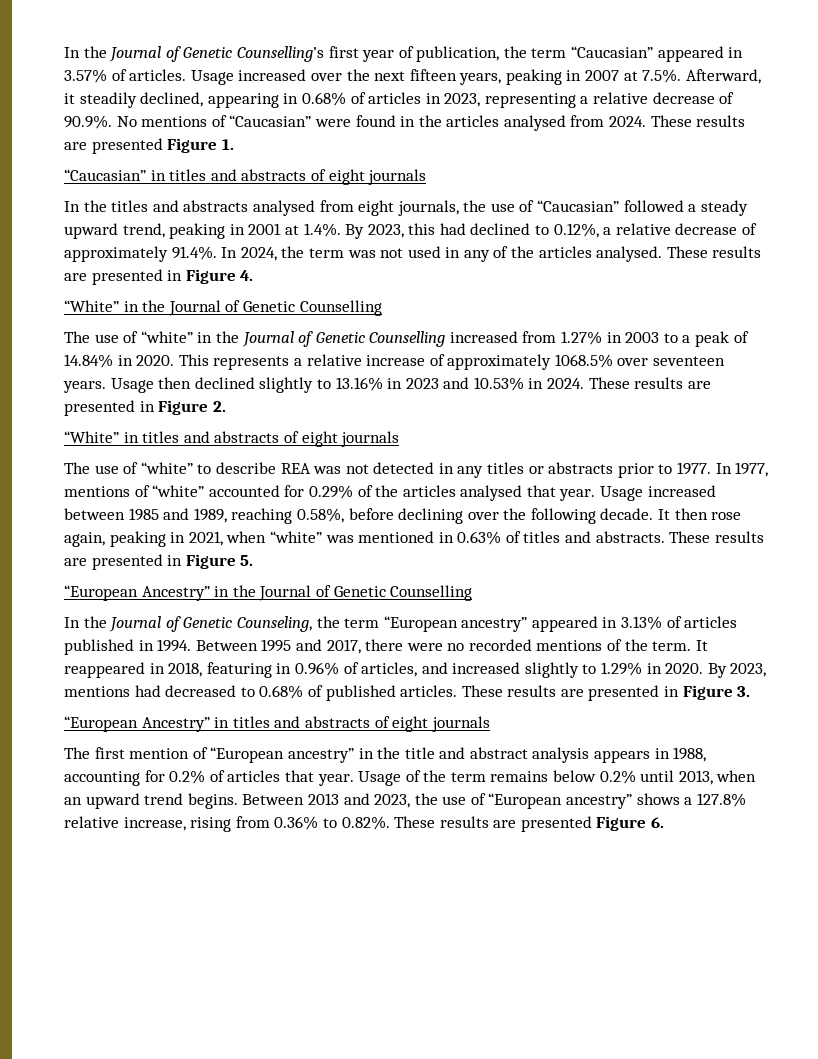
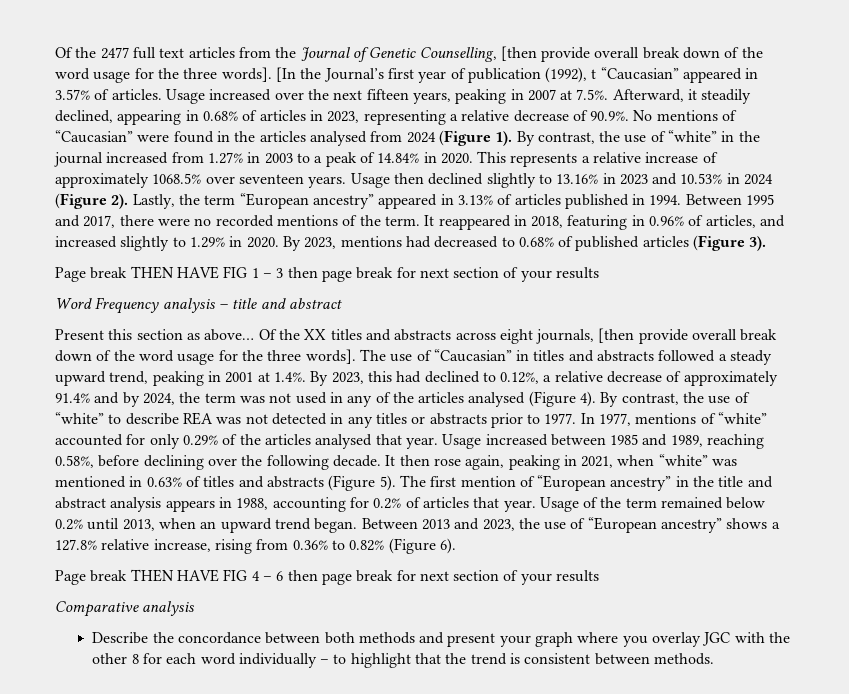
- In the Journal of Genetic Counselling’s first year of publication, the term “Caucasian” appeared in 3.57% of articles.
+ Of the 2477 full text articles from the Journal of Genetic Counselling, [then provide overall break down of the word usage for the three words]. [In the Journal’s first year of publication (1992), t “Caucasian” appeared in 3.57% of articles.
- Usage increased over the next fifteen years, peaking in 2007 at 7.5%. Afterward, it steadily declined, appearing in 0.68% of articles in 2023, representing a relative decrease of 90.9%. No mentions of “Caucasian” were found in the articles analysed from 2024. These results are presented Figure 1.
- “Caucasian” in titles and abstracts of eight journals
- In the titles and abstracts analysed from eight journals, the use of “Caucasian” followed a steady upward trend, peaking in 2001 at 1.4%. By 2023, this had declined to 0.12%, a relative decrease of approximately 91.4%. In 2024, the term was not used in any of the articles analysed. These results are presented in Figure 4.
- “White” in the Journal of Genetic Counselling
- The use of “white” in the Journal of Genetic Counselling increased from 1.27% in 2003 to a peak of 14.84% in 2020.
+ Usage increased over the next fifteen years, peaking in 2007 at 7.5%. Afterward, it steadily declined, appearing in 0.68% of articles in 2023, representing a relative decrease of 90.9%. No mentions of “Caucasian” were found in the articles analysed from 2024 (Figure 1). By contrast, the use of “white” in the journal increased from 1.27% in 2003 to a peak of 14.84% in 2020.
- Usage then declined slightly to 13.16% in 2023 and 10.53% in 2024. These results are presented in Figure 2.
- “White” in titles and abstracts of eight journals
- The use of “white” to describe REA was not detected in any titles or abstracts prior to 1977. In 1977, mentions of “white” accounted for 0.29% of the articles analysed that year. Usage increased between 1985 and 1989, reaching 0.58%, before declining over the following decade. It then rose again, peaking in 2021, when “white” was mentioned in 0.63% of titles and abstracts. These results are presented in Figure 5.
- “European Ancestry” in the Journal of Genetic Counselling
- In the Journal of Genetic Counseling, the term “European ancestry” appeared in 3.13% of articles published in 1994.
+ Usage then declined slightly to 13.16% in 2023 and 10.53% in 2024 (Figure 2). Lastly, the term “European ancestry” appeared in 3.13% of articles published in 1994.
- By 2023, mentions had decreased to 0.68% of published articles. These results are presented in Figure 3.
- “European Ancestry” in titles and abstracts of eight journals
- The first mention of “European ancestry” in the title and abstract analysis appears in 1988, accounting for 0.2% of articles that year.
+ By 2023, mentions had decreased to 0.68% of published articles (Figure 3).
+ Page break THEN HAVE FIG 1 – 3 then page break for next section of your results
+ Word Frequency analysis – title and abstract
+ Present this section as above… Of the XX titles and abstracts across eight journals, [then provide overall break down of the word usage for the three words]. The use of “Caucasian” in titles and abstracts followed a steady upward trend, peaking in 2001 at 1.4%. By 2023, this had declined to 0.12%, a relative decrease of approximately 91.4% and by 2024, the term was not used in any of the articles analysed (Figure 4). By contrast, the use of “white” to describe REA was not detected in any titles or abstracts prior to 1977. In 1977, mentions of “white” accounted for only 0.29% of the articles analysed that year. Usage increased between 1985 and 1989, reaching 0.58%, before declining over the following decade. It then rose again, peaking in 2021, when “white” was mentioned in 0.63% of titles and abstracts (Figure 5). The first mention of “European ancestry” in the title and abstract analysis appears in 1988, accounting for 0.2% of articles that year.
- Usage of the term remains below 0.2% until 2013, when an upward trend begins.
+ Usage of the term remained below 0.2% until 2013, when an upward trend began.
- Between 2013 and 2023, the use of “European ancestry” shows a 127.8% relative increase, rising from 0.36% to 0.82%. These results are presented Figure 6.
+ Between 2013 and 2023, the use of “European ancestry” shows a 127.8% relative increase, rising from 0.36% to 0.82% (Figure 6).
+ Page break THEN HAVE FIG 4 – 6 then page break for next section of your results
+ Comparative analysis
+ Describe the concordance between both methods and present your graph where you overlay JGC with the other 8 for each word individually – to highlight that the trend is consistent between methods.

